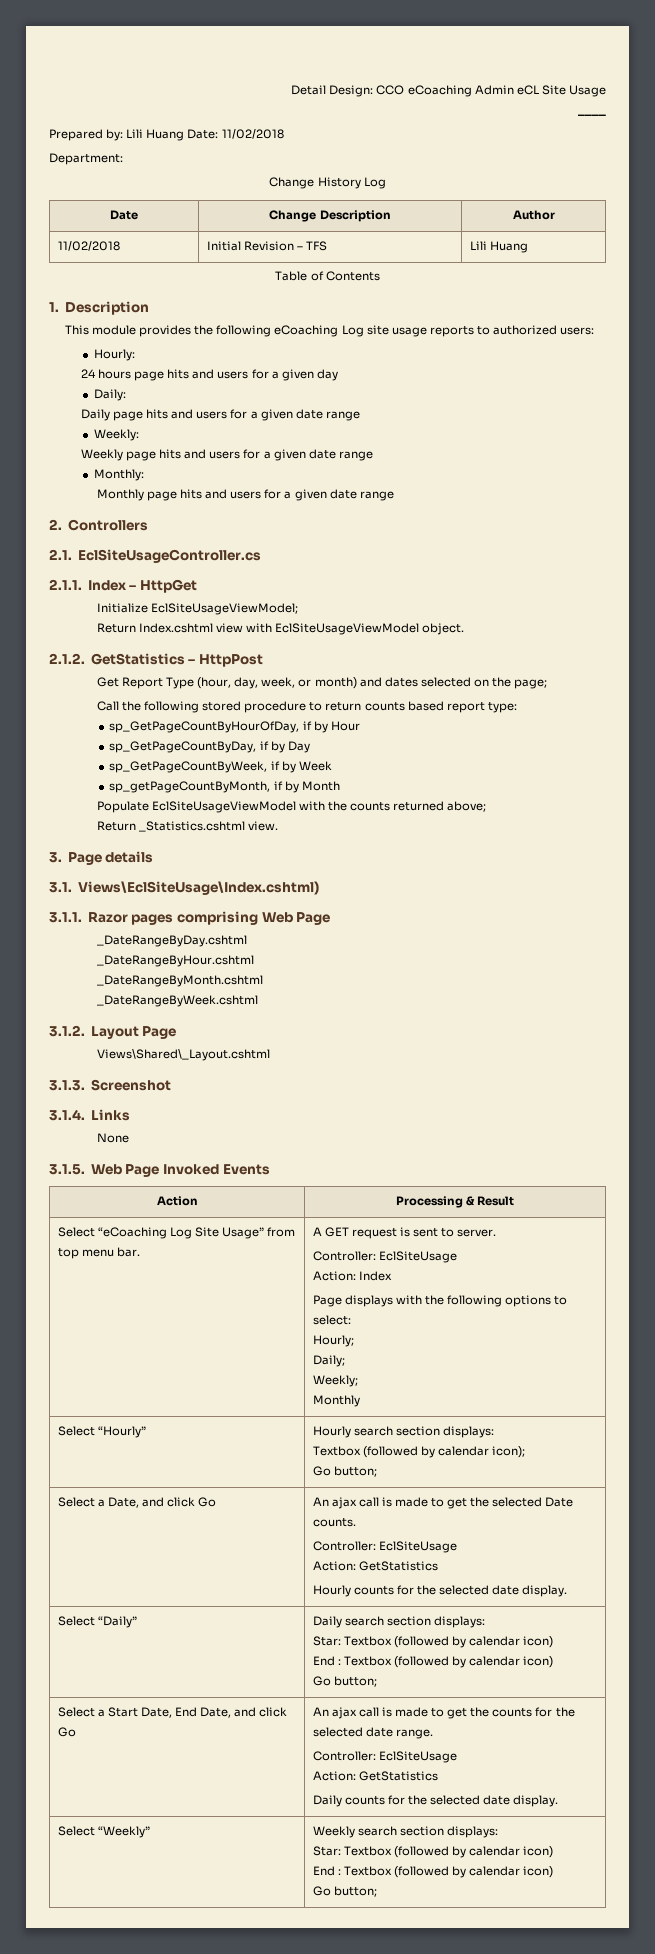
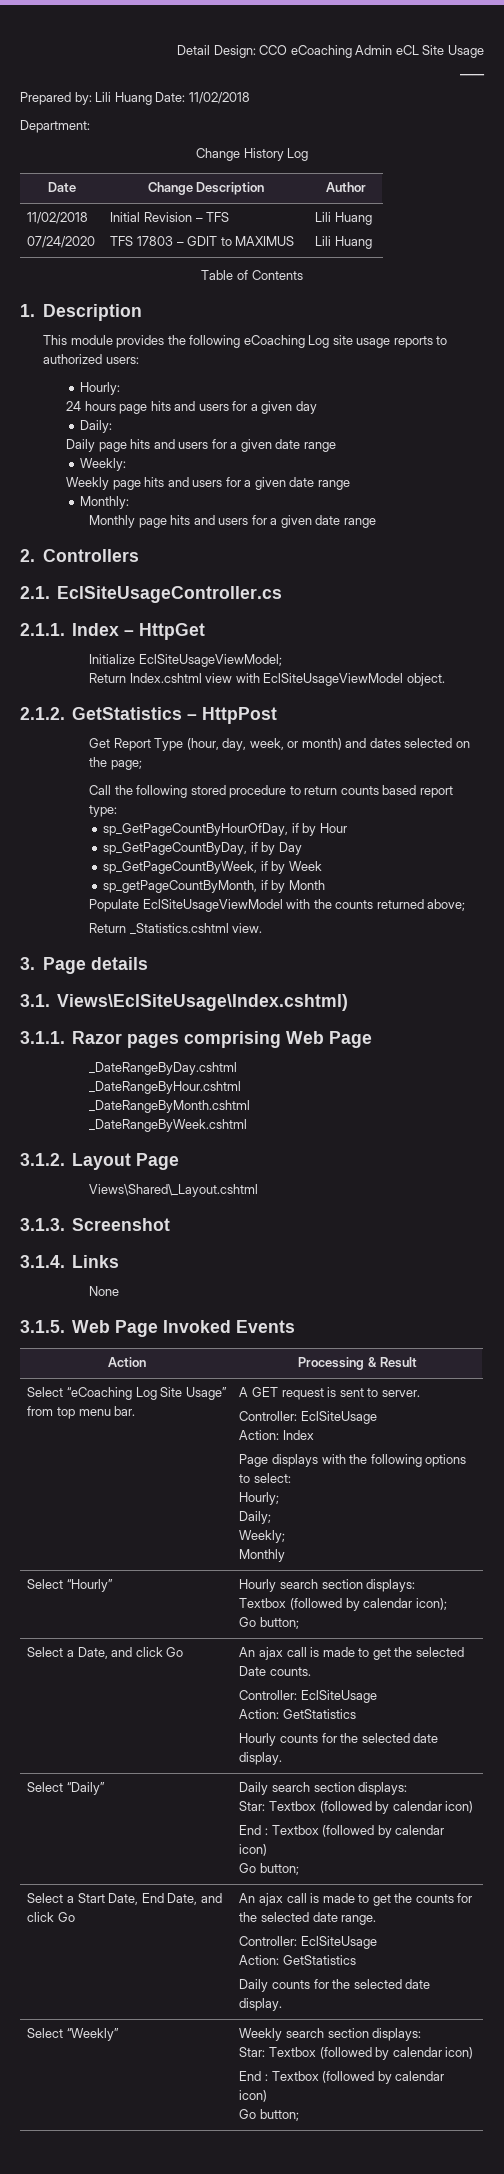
  Date | Change Description | Author
- 11/02/2018 | Initial Revision – TFS | Lili Huang
+ 11/02/2018
+ 07/24/2020 | Initial Revision – TFS
+ TFS 17803 – GDIT to MAXIMUS | Lili Huang
+ Lili Huang

